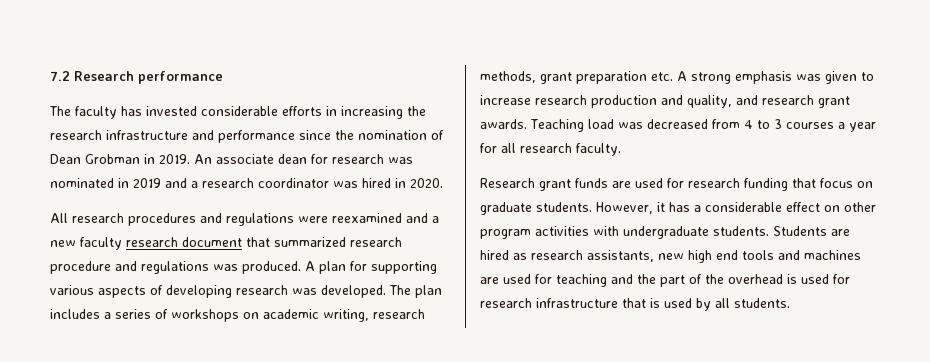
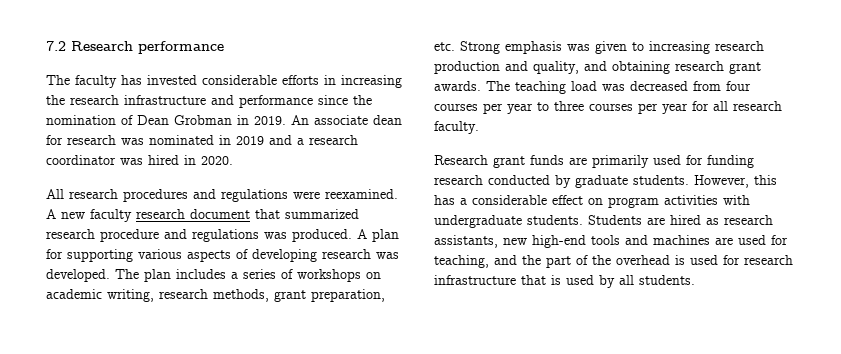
- All research procedures and regulations were reexamined and a new faculty research document that summarized research procedure and regulations was produced.
+ All research procedures and regulations were reexamined. A new faculty research document that summarized research procedure and regulations was produced.
- The plan includes a series of workshops on academic writing, research methods, grant preparation etc. A strong emphasis was given to increase research production and quality, and research grant awards.
+ The plan includes a series of workshops on academic writing, research methods, grant preparation, etc. Strong emphasis was given to increasing research production and quality, and obtaining research grant awards.
- Teaching load was decreased from 4 to 3 courses a year for all research faculty.
+ The teaching load was decreased from four courses per year to three courses per year for all research faculty.
- Research grant funds are used for research funding that focus on graduate students.
+ Research grant funds are primarily used for funding research conducted by graduate students.
- However, it has a considerable effect on other program activities with undergraduate students.
+ However, this has a considerable effect on program activities with undergraduate students.
- Students are hired as research assistants, new high end tools and machines are used for teaching and the part of the overhead is used for research infrastructure that is used by all students.
+ Students are hired as research assistants, new high-end tools and machines are used for teaching, and the part of the overhead is used for research infrastructure that is used by all students.

